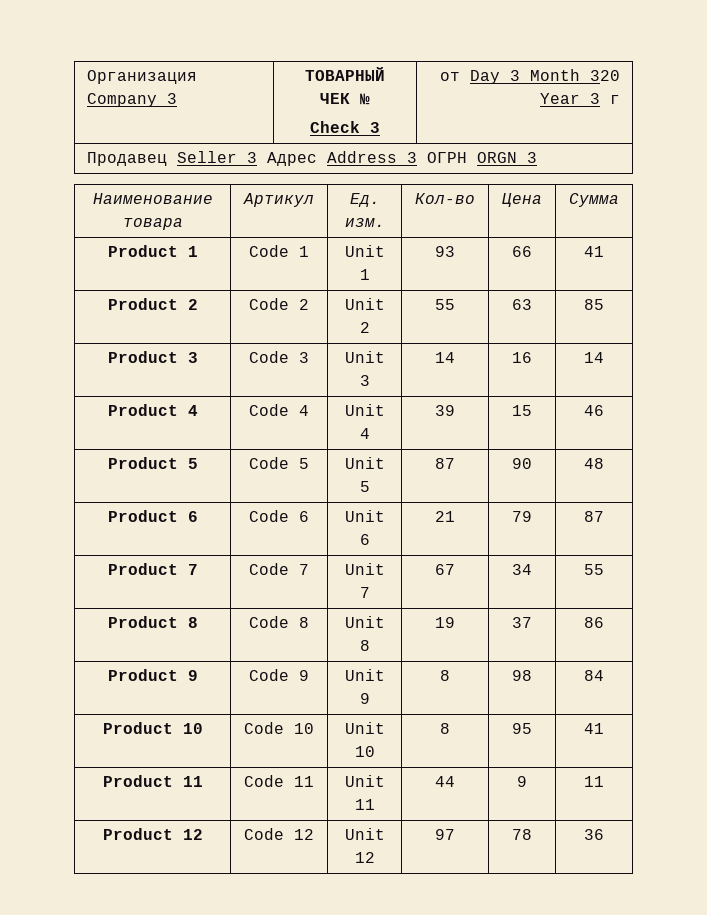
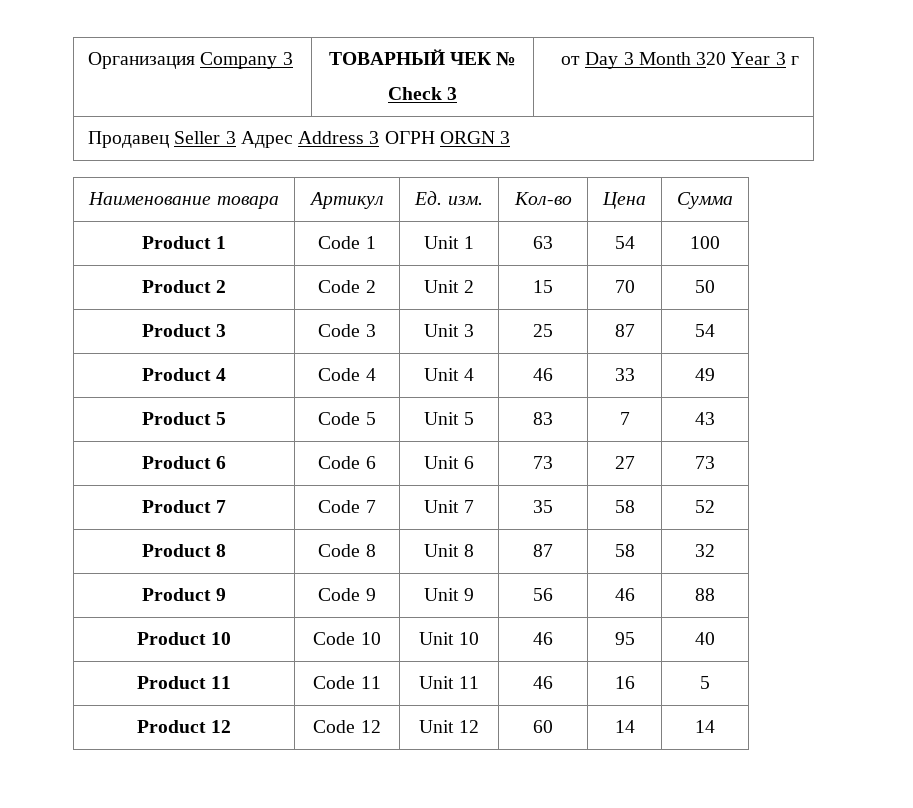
- Product 1 | Code 1 | Unit 1 | 93 | 66 | 41
+ Product 1 | Code 1 | Unit 1 | 63 | 54 | 100
- Product 2 | Code 2 | Unit 2 | 55 | 63 | 85
+ Product 2 | Code 2 | Unit 2 | 15 | 70 | 50
- Product 3 | Code 3 | Unit 3 | 14 | 16 | 14
+ Product 3 | Code 3 | Unit 3 | 25 | 87 | 54
- Product 4 | Code 4 | Unit 4 | 39 | 15 | 46
+ Product 4 | Code 4 | Unit 4 | 46 | 33 | 49
- Product 5 | Code 5 | Unit 5 | 87 | 90 | 48
+ Product 5 | Code 5 | Unit 5 | 83 | 7 | 43
- Product 6 | Code 6 | Unit 6 | 21 | 79 | 87
+ Product 6 | Code 6 | Unit 6 | 73 | 27 | 73
- Product 7 | Code 7 | Unit 7 | 67 | 34 | 55
+ Product 7 | Code 7 | Unit 7 | 35 | 58 | 52
- Product 8 | Code 8 | Unit 8 | 19 | 37 | 86
+ Product 8 | Code 8 | Unit 8 | 87 | 58 | 32
- Product 9 | Code 9 | Unit 9 | 8 | 98 | 84
+ Product 9 | Code 9 | Unit 9 | 56 | 46 | 88
- Product 10 | Code 10 | Unit 10 | 8 | 95 | 41
+ Product 10 | Code 10 | Unit 10 | 46 | 95 | 40
- Product 11 | Code 11 | Unit 11 | 44 | 9 | 11
+ Product 11 | Code 11 | Unit 11 | 46 | 16 | 5
- Product 12 | Code 12 | Unit 12 | 97 | 78 | 36
+ Product 12 | Code 12 | Unit 12 | 60 | 14 | 14

